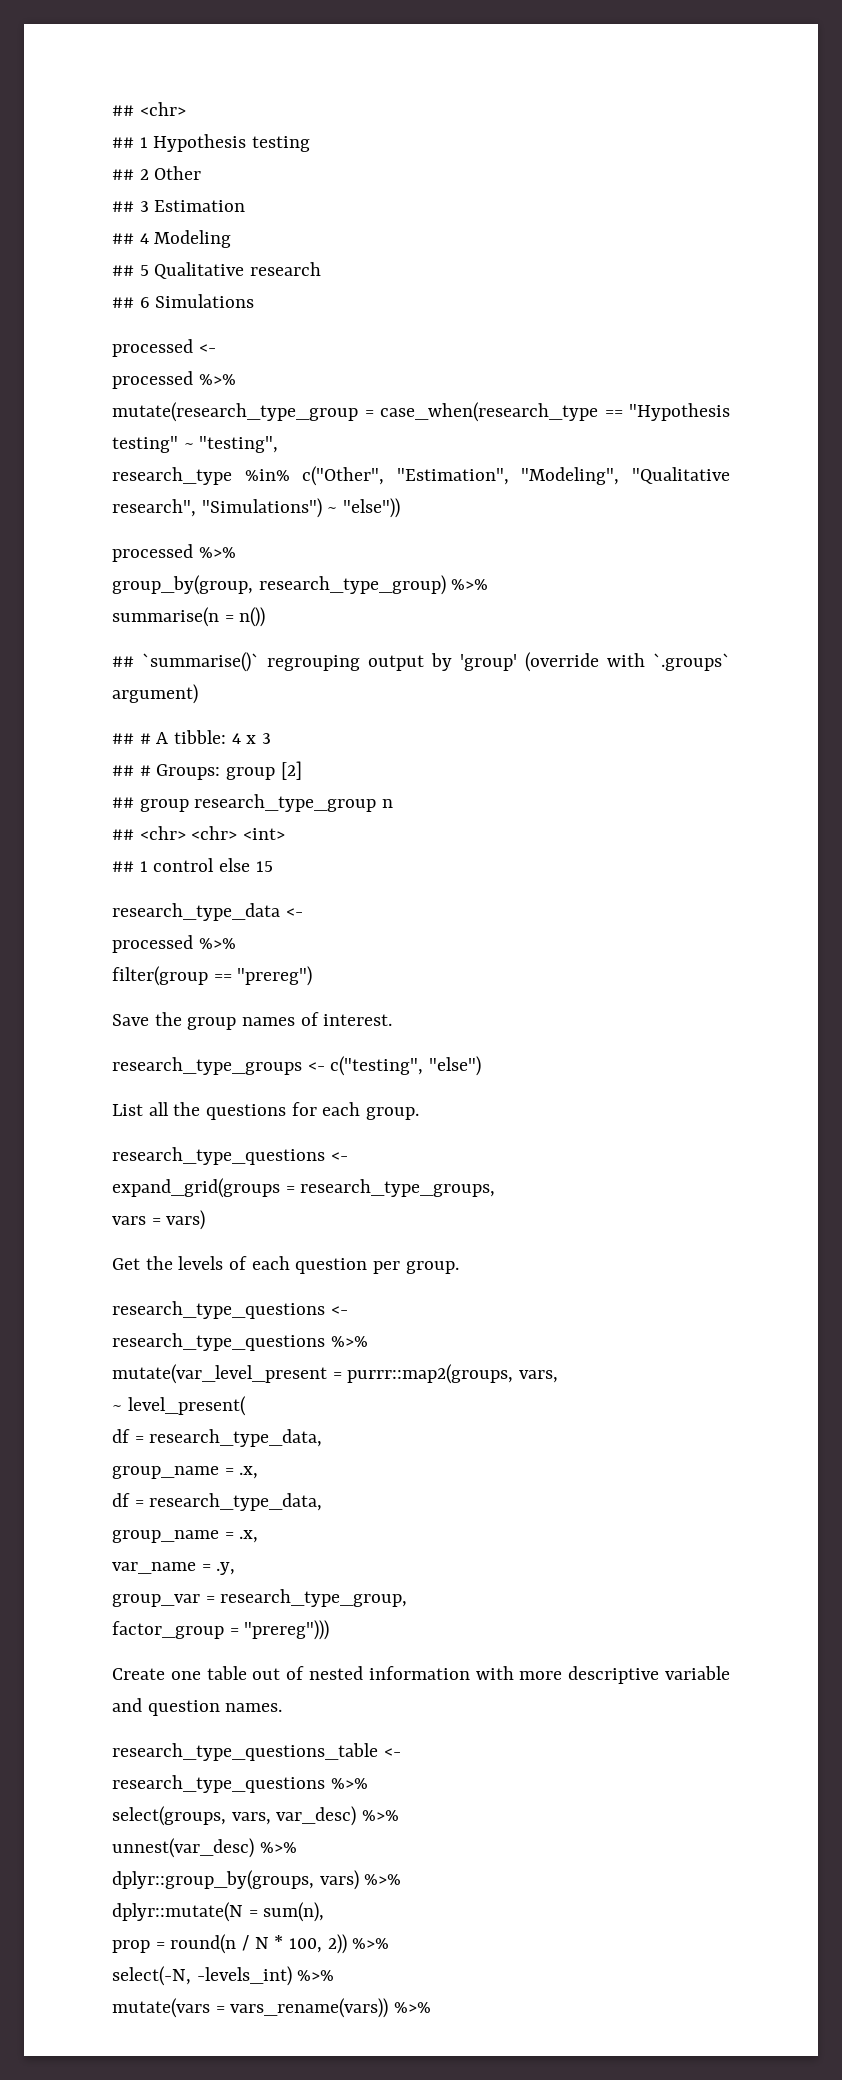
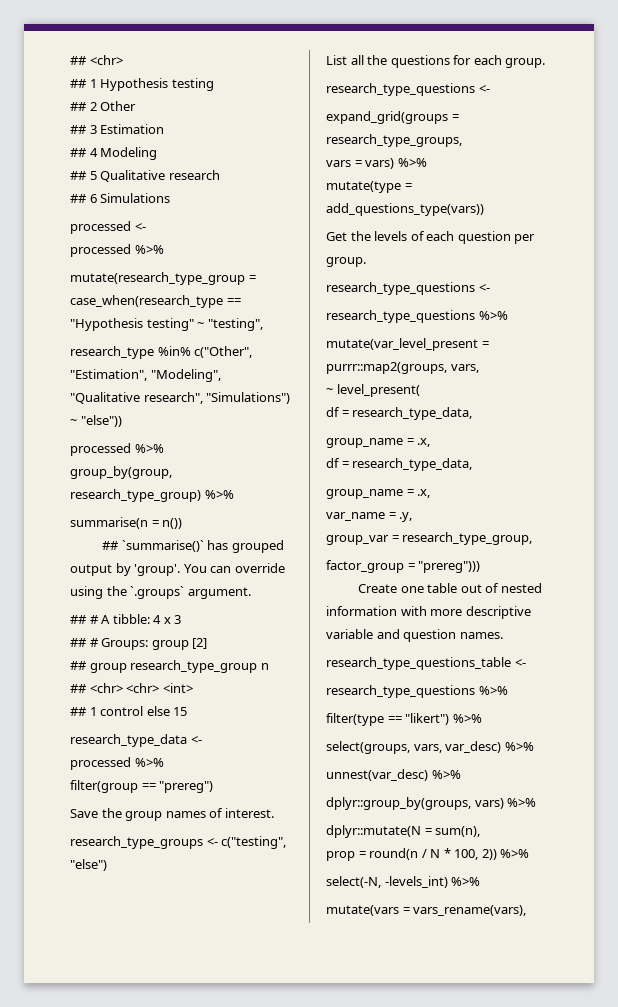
- ## `summarise()` regrouping output by 'group' (override with `.groups` argument)
+ ## `summarise()` has grouped output by 'group'. You can override using the `.groups` argument.
- vars = vars)
+ vars = vars) %>%
+ mutate(type = add_questions_type(vars))
+ filter(type == "likert") %>%
- mutate(vars = vars_rename(vars)) %>%
+ mutate(vars = vars_rename(vars),

